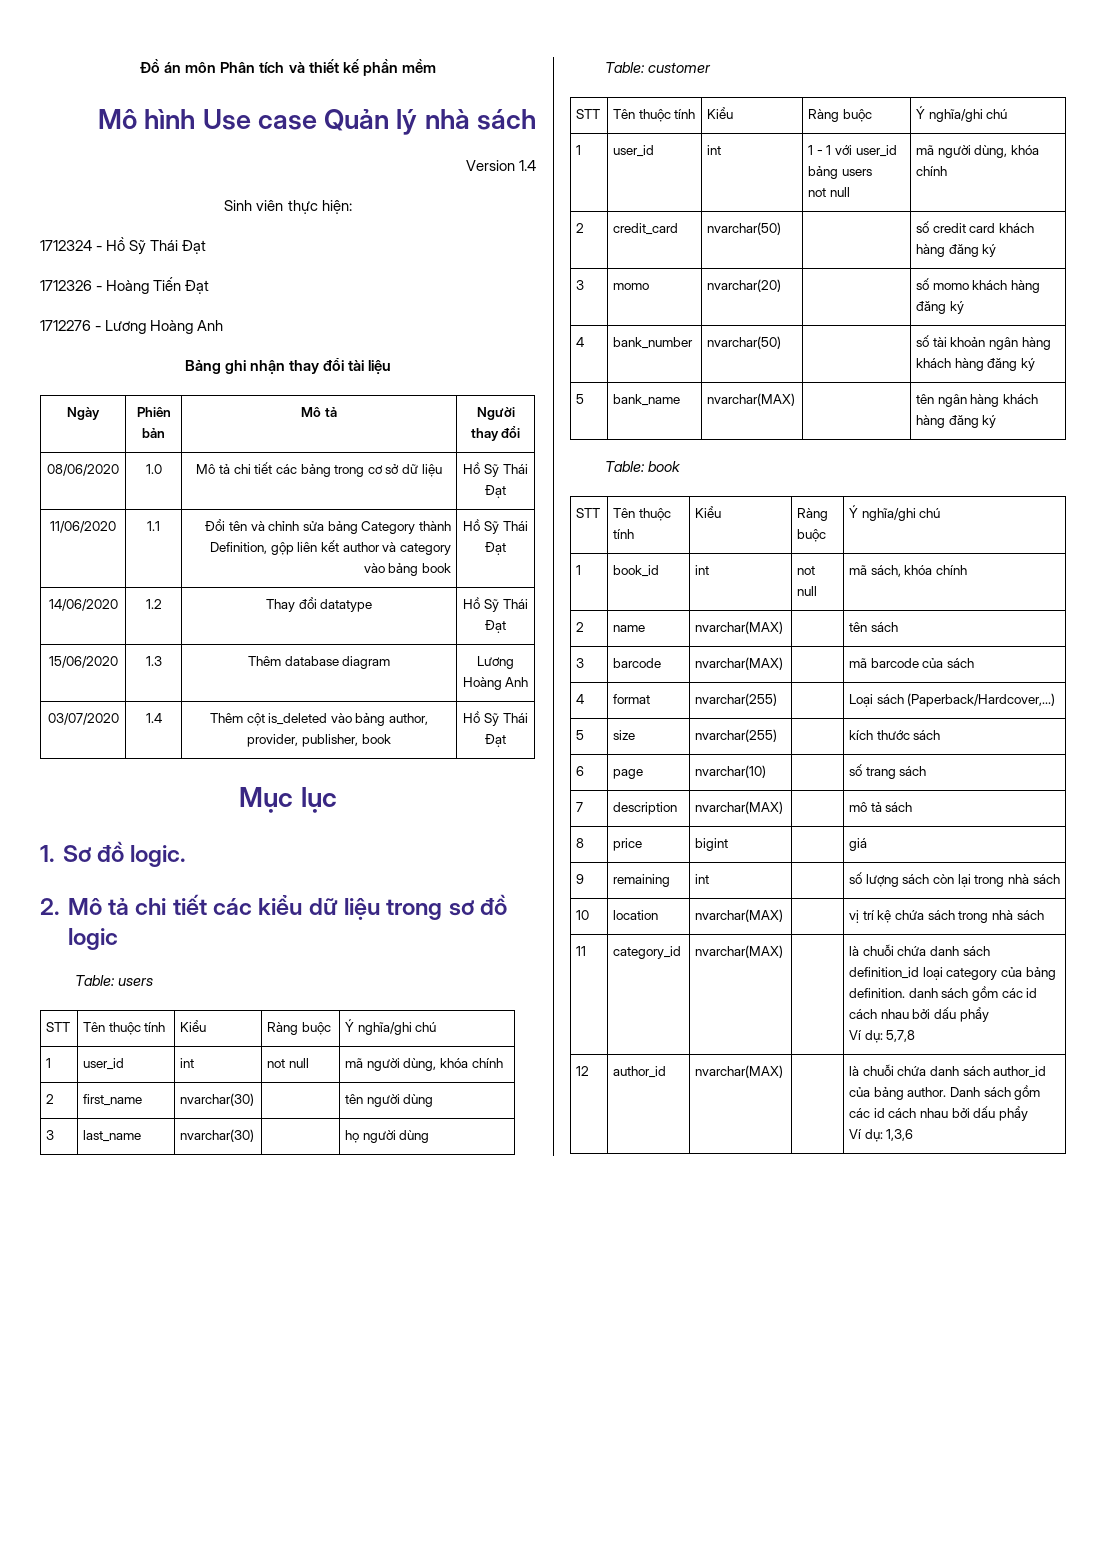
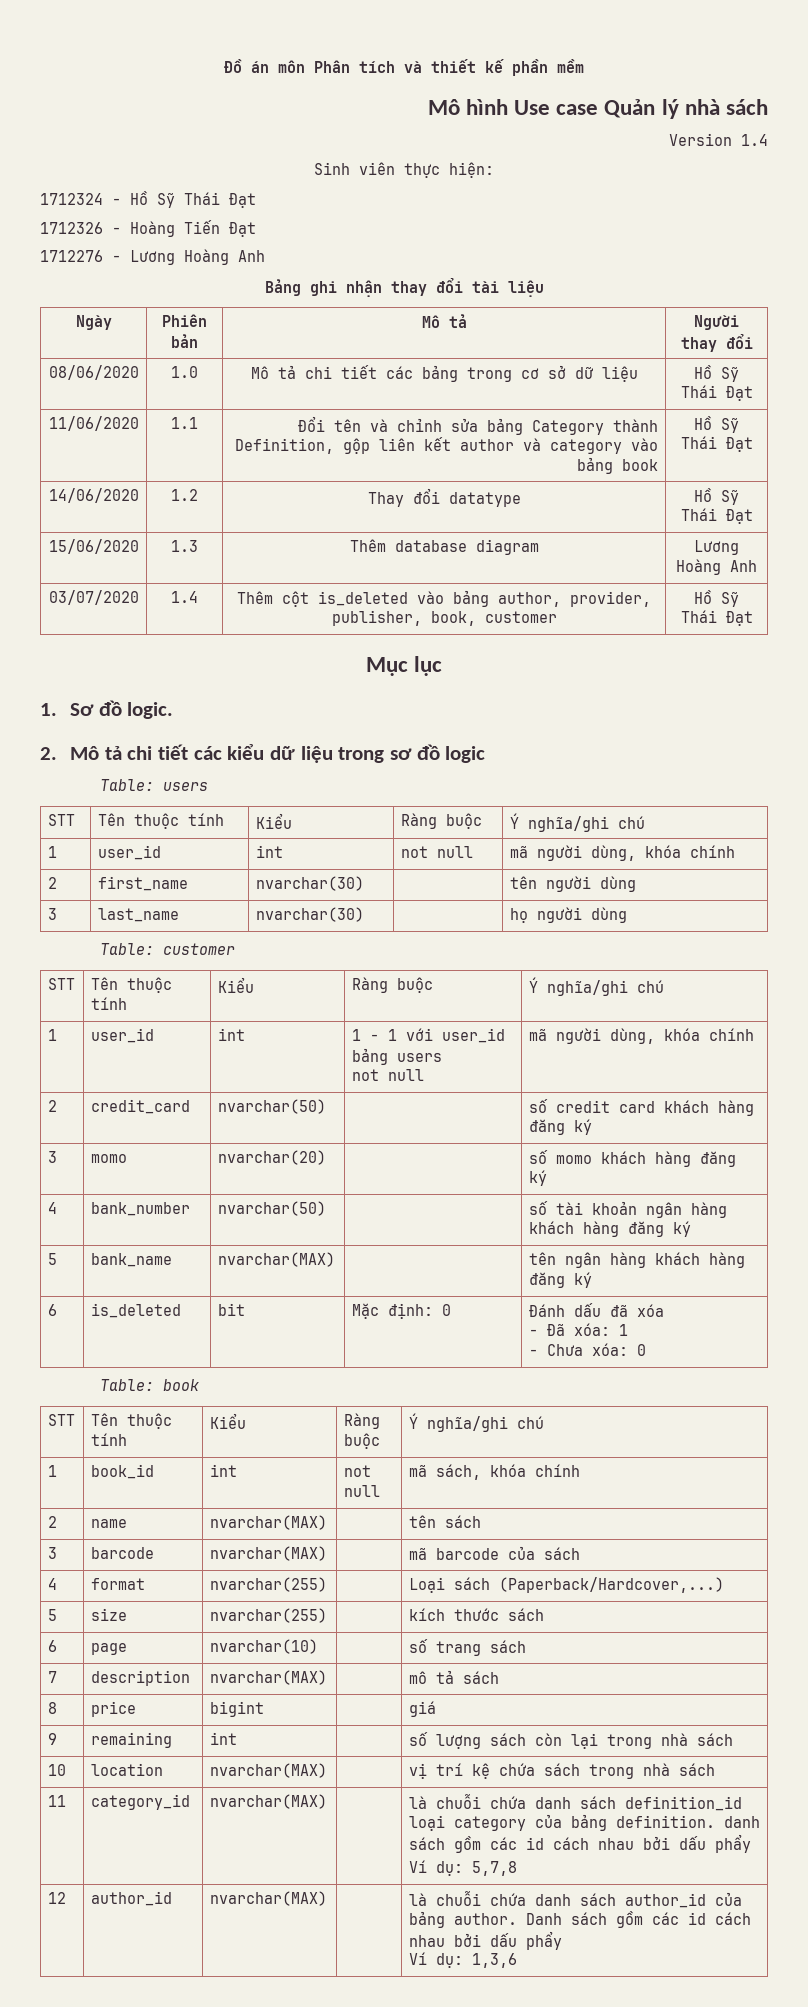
- 03/07/2020 | 1.4 | Thêm cột is_deleted vào bảng author, provider, publisher, book | Hồ Sỹ Thái Đạt
+ 03/07/2020 | 1.4 | Thêm cột is_deleted vào bảng author, provider, publisher, book, customer | Hồ Sỹ Thái Đạt
+ 6 | is_deleted | bit | Mặc định: 0 | Đánh dấu đã xóa
+ - Đã xóa: 1
+ - Chưa xóa: 0

